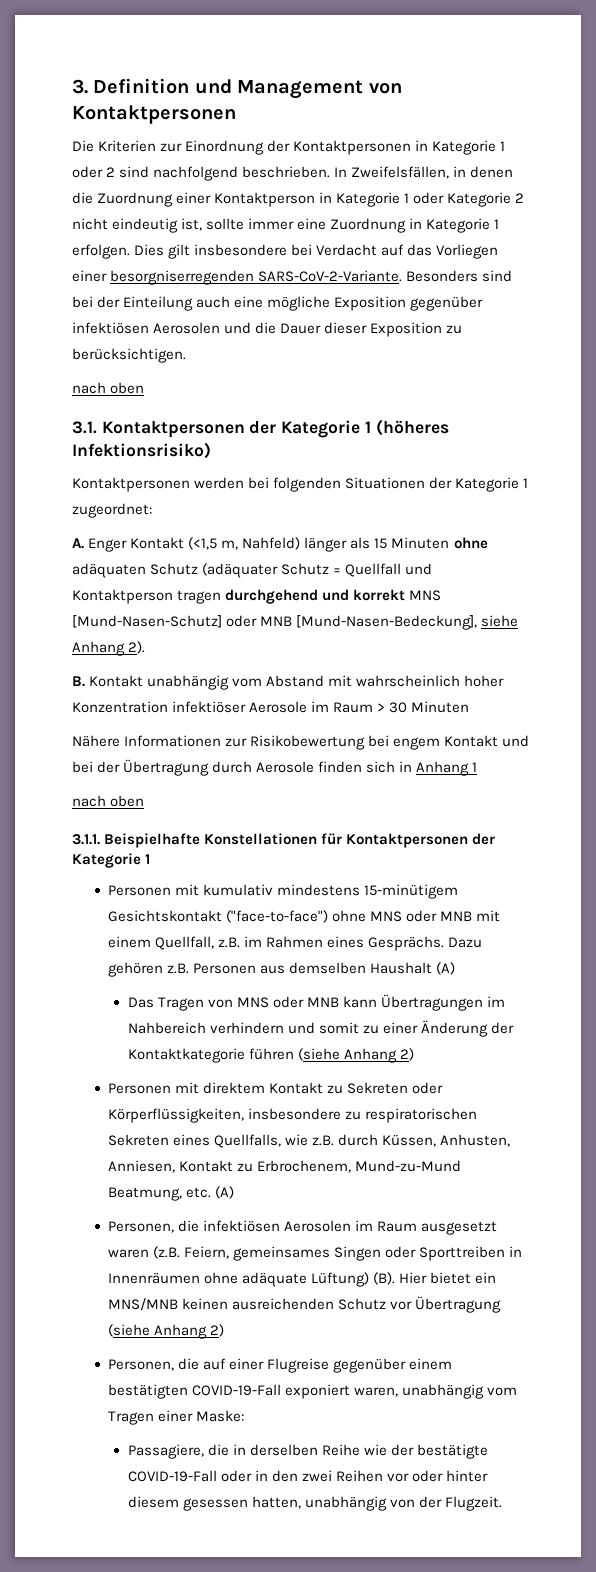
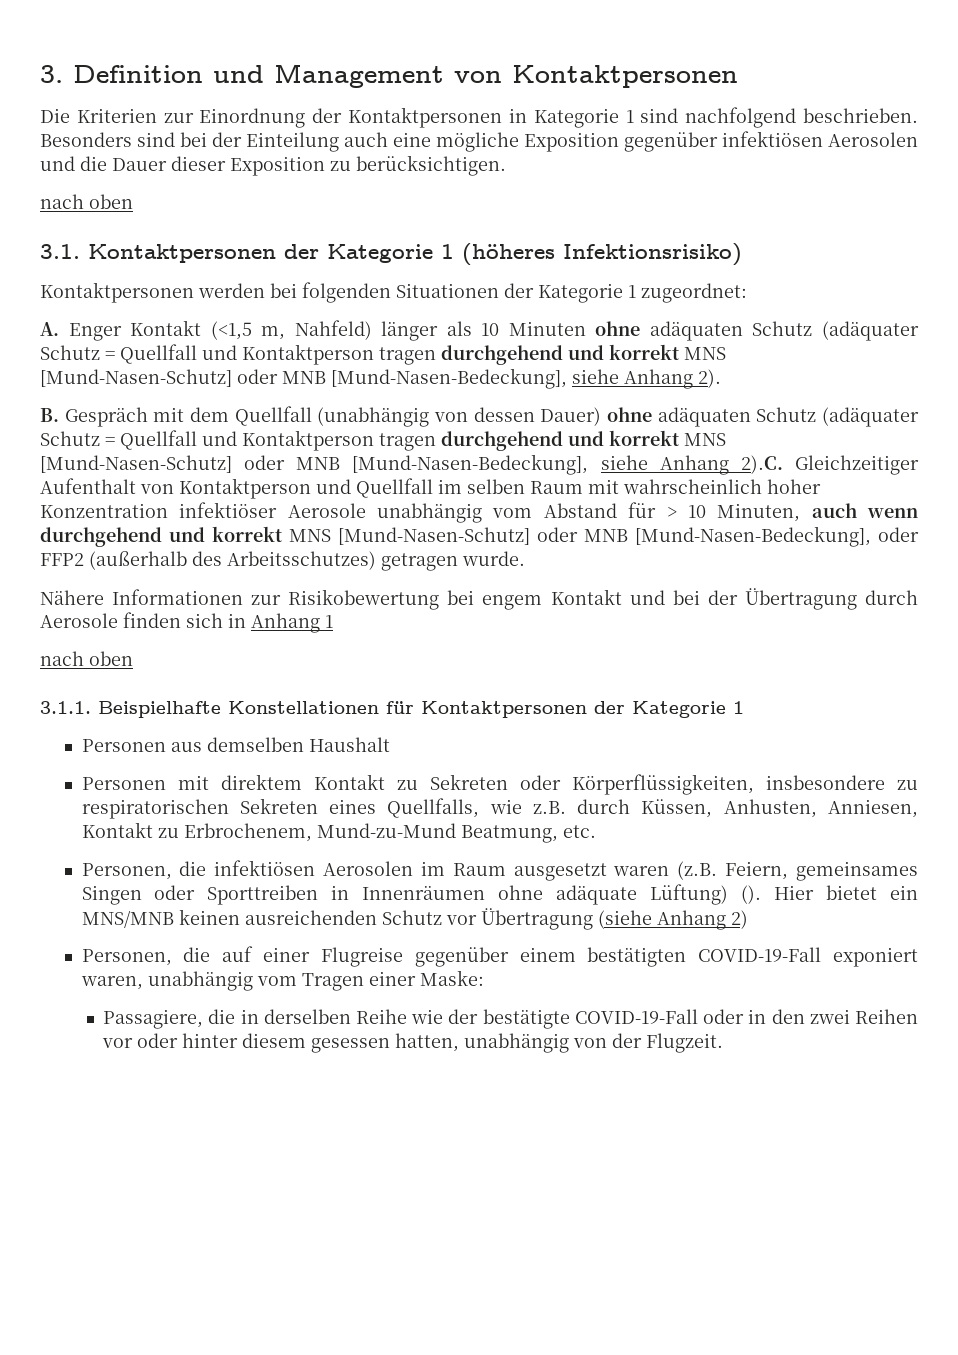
- Die Kriterien zur Einordnung der Kontaktpersonen in Kategorie 1 oder 2 sind nachfolgend beschrieben.
+ Die Kriterien zur Einordnung der Kontaktpersonen in Kategorie 1 sind nachfolgend beschrieben.
- In Zweifelsfällen, in denen die Zuordnung einer Kontaktperson in Kategorie 1 oder Kategorie 2 nicht eindeutig ist, sollte immer eine Zuordnung in Kategorie 1 erfolgen. Dies gilt insbesondere bei Verdacht auf das Vorliegen einer besorgniserregenden SARS-CoV-2-Variante.
- A. Enger Kontakt (<1,5 m, Nahfeld) länger als 15 Minuten ohne adäquaten Schutz (adäquater Schutz = Quellfall und Kontaktperson tragen durchgehend und korrekt MNS [Mund-Nasen-Schutz] oder MNB [Mund-Nasen-Bedeckung], siehe Anhang 2).
+ A. Enger Kontakt (<1,5 m, Nahfeld) länger als 10 Minuten ohne adäquaten Schutz (adäquater Schutz = Quellfall und Kontaktperson tragen durchgehend und korrekt MNS [Mund-Nasen-Schutz] oder MNB [Mund-Nasen-Bedeckung], siehe Anhang 2).
- B. Kontakt unabhängig vom Abstand mit wahrscheinlich hoher Konzentration infektiöser Aerosole im Raum > 30 Minuten
+ B. Gespräch mit dem Quellfall (unabhängig von dessen Dauer) ohne adäquaten Schutz (adäquater Schutz = Quellfall und Kontaktperson tragen durchgehend und korrekt MNS [Mund-Nasen-Schutz] oder MNB [Mund-Nasen-Bedeckung], siehe Anhang 2).C. Gleichzeitiger Aufenthalt von Kontaktperson und Quellfall im selben Raum mit wahrscheinlich hoher Konzentration infektiöser Aerosole unabhängig vom Abstand für > 10 Minuten, auch wenn durchgehend und korrekt MNS [Mund-Nasen-Schutz] oder MNB [Mund-Nasen-Bedeckung], oder FFP2 (außerhalb des Arbeitsschutzes) getragen wurde.
- Personen mit kumulativ mindestens 15-minütigem Gesichtskontakt ("face-to-face") ohne MNS oder MNB mit einem Quellfall, z.B. im Rahmen eines Gesprächs. Dazu gehören z.B. Personen aus demselben Haushalt (A)
- Das Tragen von MNS oder MNB kann Übertragungen im Nahbereich verhindern und somit zu einer Änderung der Kontaktkategorie führen (siehe Anhang 2)
+ Personen aus demselben Haushalt
- Personen mit direktem Kontakt zu Sekreten oder Körperflüssigkeiten, insbesondere zu respiratorischen Sekreten eines Quellfalls, wie z.B. durch Küssen, Anhusten, Anniesen, Kontakt zu Erbrochenem, Mund-zu-Mund Beatmung, etc. (A)
+ Personen mit direktem Kontakt zu Sekreten oder Körperflüssigkeiten, insbesondere zu respiratorischen Sekreten eines Quellfalls, wie z.B. durch Küssen, Anhusten, Anniesen, Kontakt zu Erbrochenem, Mund-zu-Mund Beatmung, etc.
- Personen, die infektiösen Aerosolen im Raum ausgesetzt waren (z.B. Feiern, gemeinsames Singen oder Sporttreiben in Innenräumen ohne adäquate Lüftung) (B). Hier bietet ein MNS/MNB keinen ausreichenden Schutz vor Übertragung (siehe Anhang 2)
+ Personen, die infektiösen Aerosolen im Raum ausgesetzt waren (z.B. Feiern, gemeinsames Singen oder Sporttreiben in Innenräumen ohne adäquate Lüftung) (). Hier bietet ein MNS/MNB keinen ausreichenden Schutz vor Übertragung (siehe Anhang 2)

